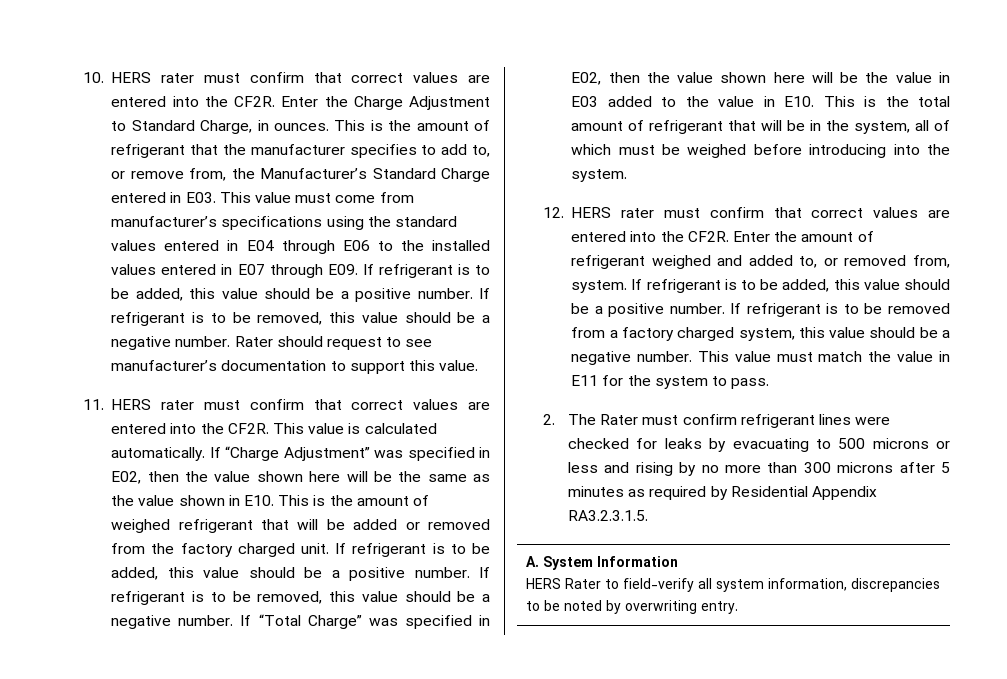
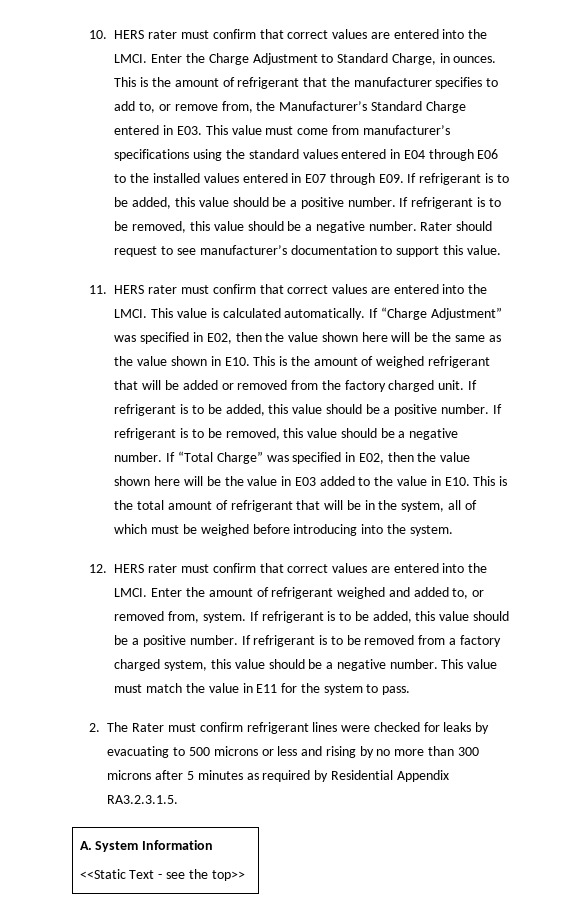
- 10. HERS rater must confirm that correct values are entered into the CF2R.
+ 10. HERS rater must confirm that correct values are entered into the LMCI.
- 11. HERS rater must confirm that correct values are entered into the CF2R.
+ 11. HERS rater must confirm that correct values are entered into the LMCI.
- 12. HERS rater must confirm that correct values are entered into the CF2R.
+ 12. HERS rater must confirm that correct values are entered into the LMCI.
  A. System Information
- HERS Rater to field-verify all system information, discrepancies to be noted by overwriting entry.
+ <<Static Text - see the top>>

